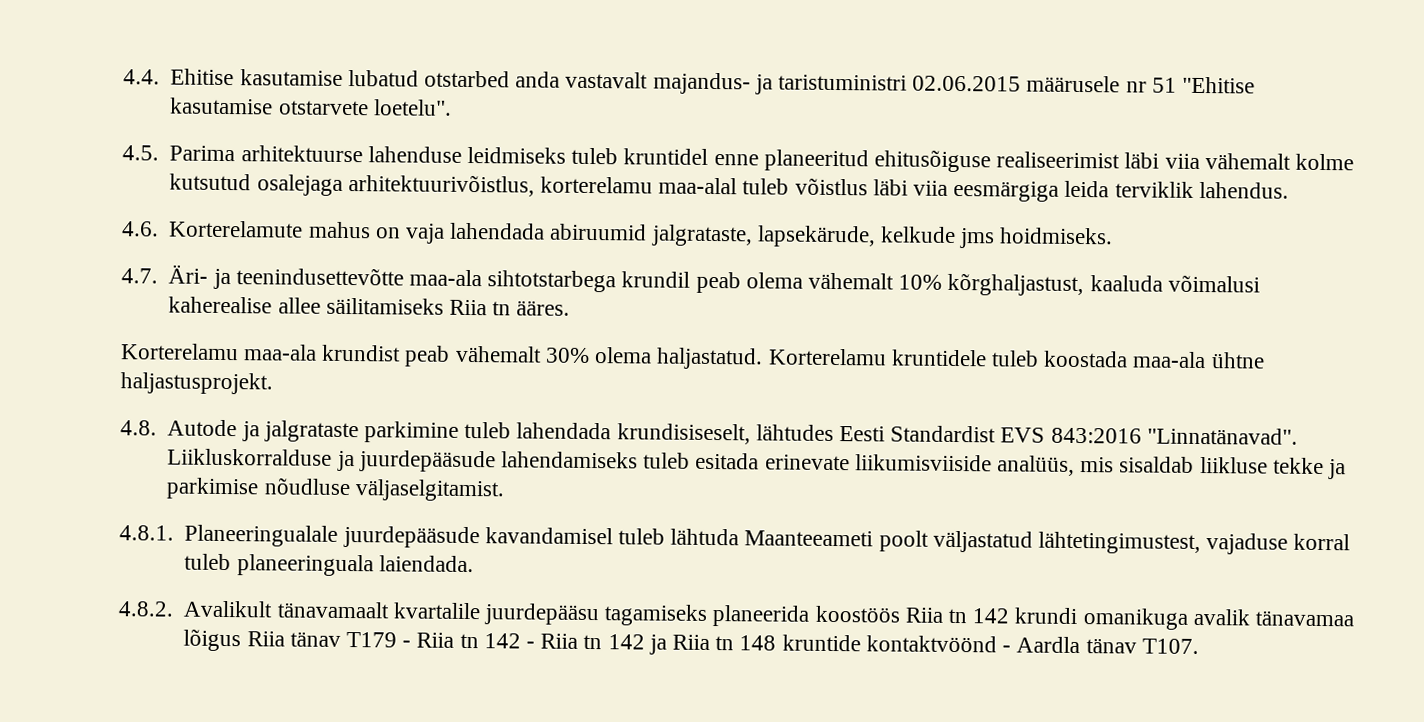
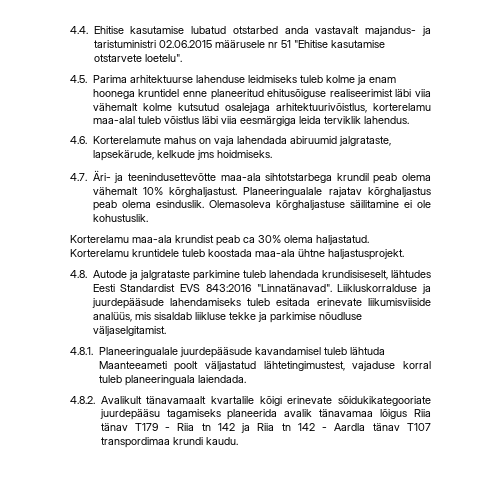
- 4.5. Parima arhitektuurse lahenduse leidmiseks tuleb kruntidel enne planeeritud ehitusõiguse realiseerimist läbi viia vähemalt kolme kutsutud osalejaga arhitektuurivõistlus, korterelamu maa-alal tuleb võistlus läbi viia eesmärgiga leida terviklik lahendus.
+ 4.5. Parima arhitektuurse lahenduse leidmiseks tuleb kolme ja enam hoonega kruntidel enne planeeritud ehitusõiguse realiseerimist läbi viia vähemalt kolme kutsutud osalejaga arhitektuurivõistlus, korterelamu maa-alal tuleb võistlus läbi viia eesmärgiga leida terviklik lahendus.
- 4.7. Äri- ja teenindusettevõtte maa-ala sihtotstarbega krundil peab olema vähemalt 10% kõrghaljastust, kaaluda võimalusi kaherealise allee säilitamiseks Riia tn ääres.
+ 4.7. Äri- ja teenindusettevõtte maa-ala sihtotstarbega krundil peab olema vähemalt 10% kõrghaljastust. Planeeringualale rajatav kõrghaljastus peab olema esinduslik. Olemasoleva kõrghaljastuse säilitamine ei ole kohustuslik.
- Korterelamu maa-ala krundist peab vähemalt 30% olema haljastatud.
+ Korterelamu maa-ala krundist peab ca 30% olema haljastatud.
- 4.8.2. Avalikult tänavamaalt kvartalile juurdepääsu tagamiseks planeerida koostöös Riia tn 142 krundi omanikuga avalik tänavamaa lõigus Riia tänav T179 - Riia tn 142 - Riia tn 142 ja Riia tn 148 kruntide kontaktvöönd - Aardla tänav T107.
+ 4.8.2. Avalikult tänavamaalt kvartalile kõigi erinevate sõidukikategooriate juurdepääsu tagamiseks planeerida avalik tänavamaa lõigus Riia tänav T179 - Riia tn 142 ja Riia tn 142 - Aardla tänav T107 transpordimaa krundi kaudu.

